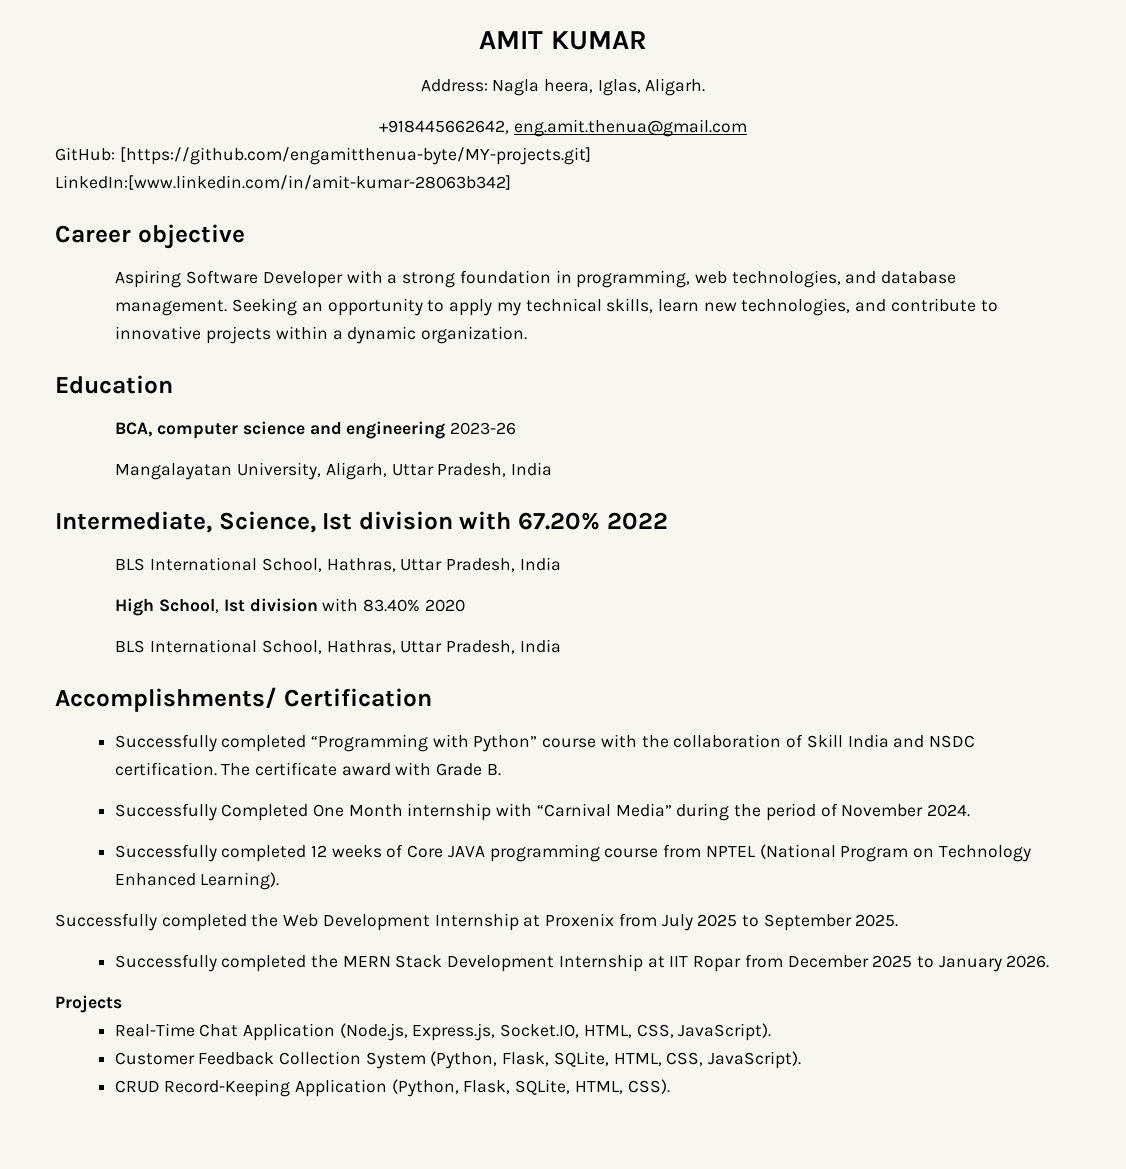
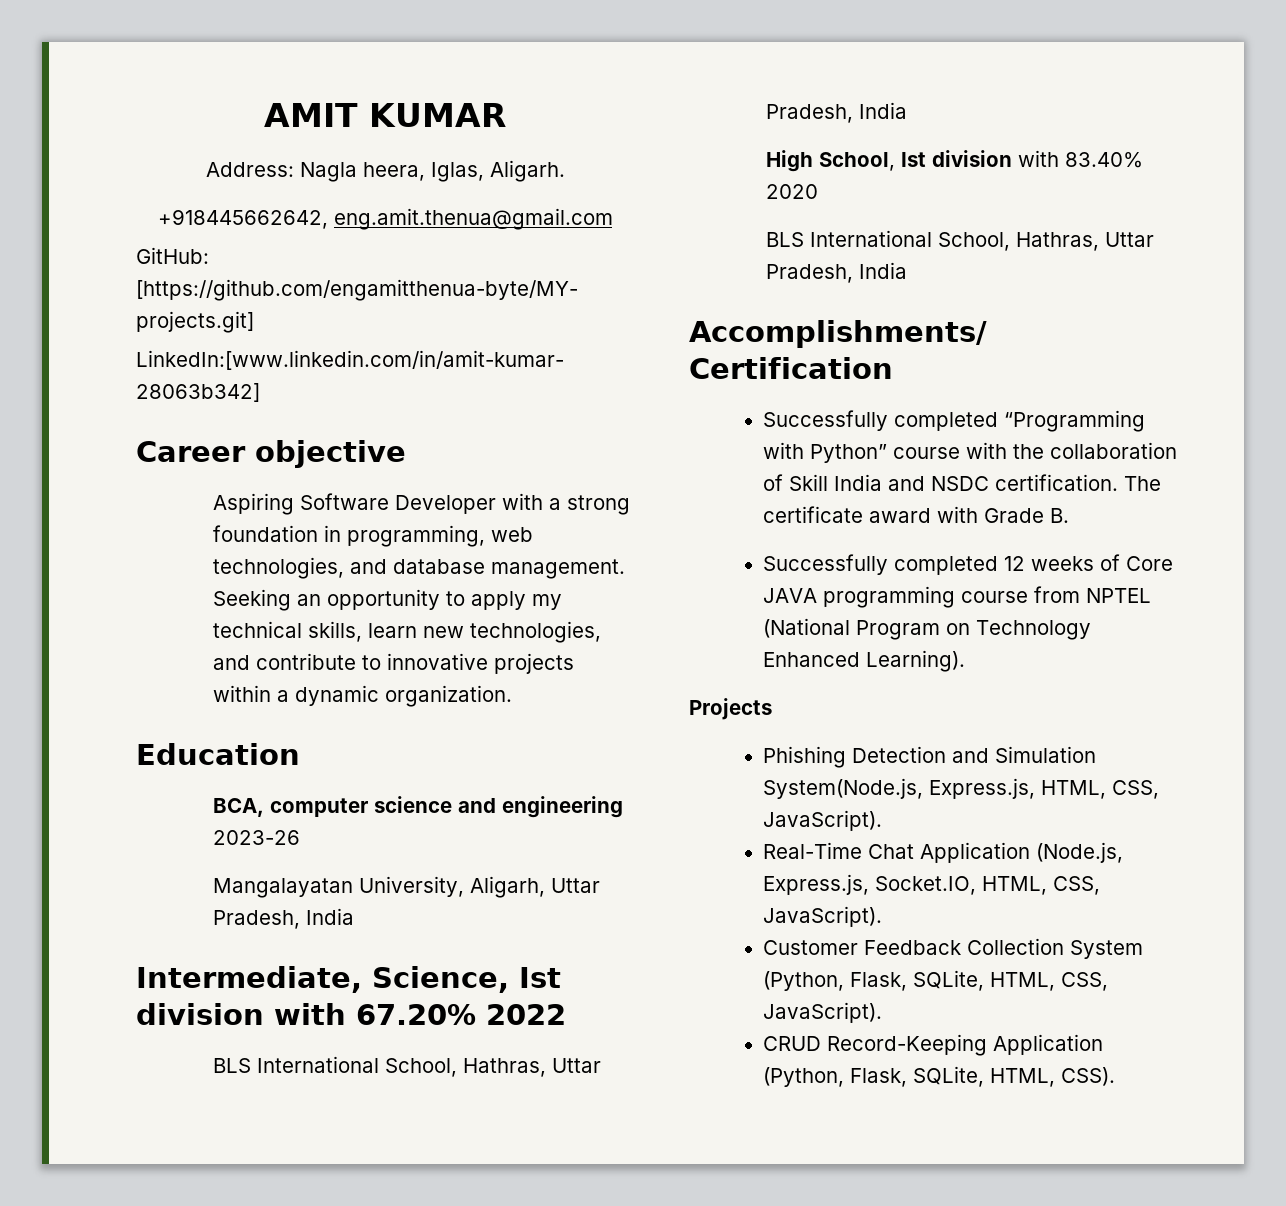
- Successfully Completed One Month internship with “Carnival Media” during the period of November 2024.
- Successfully completed the Web Development Internship at Proxenix from July 2025 to September 2025.
- Successfully completed the MERN Stack Development Internship at IIT Ropar from December 2025 to January 2026.
  Projects
+ Phishing Detection and Simulation System(Node.js, Express.js, HTML, CSS, JavaScript).

